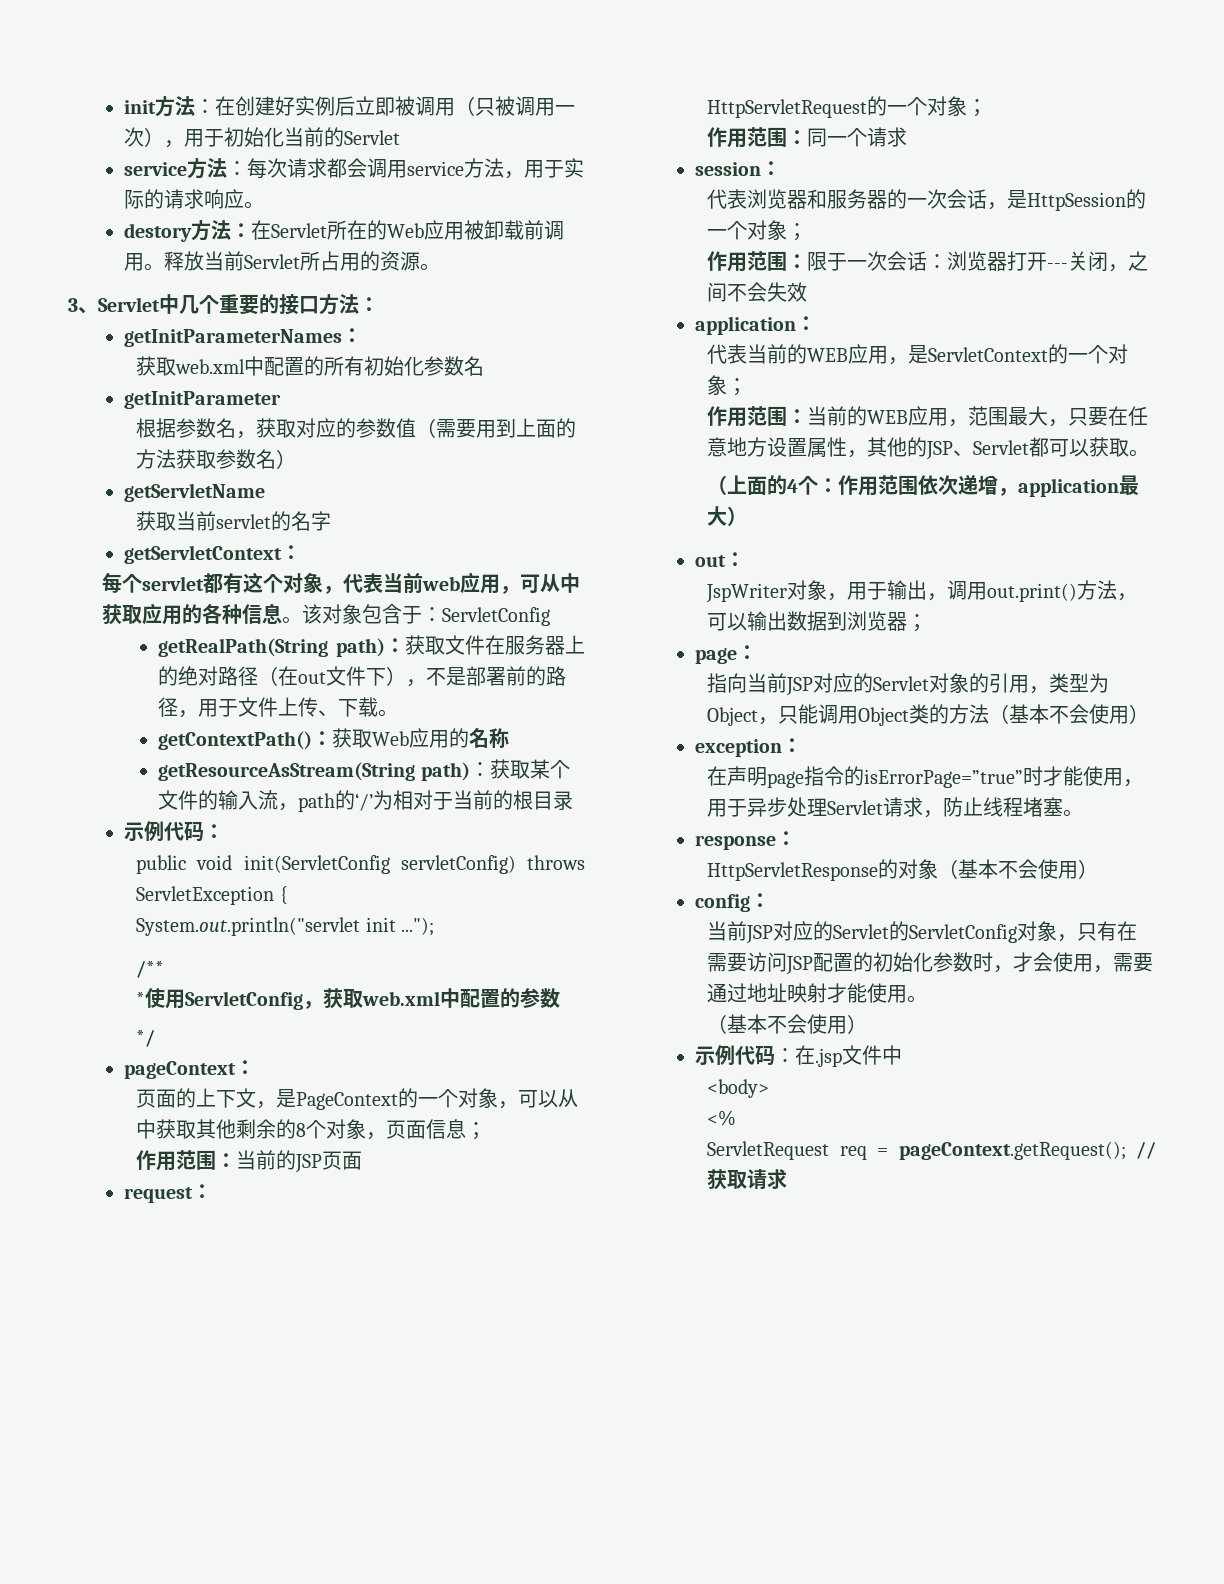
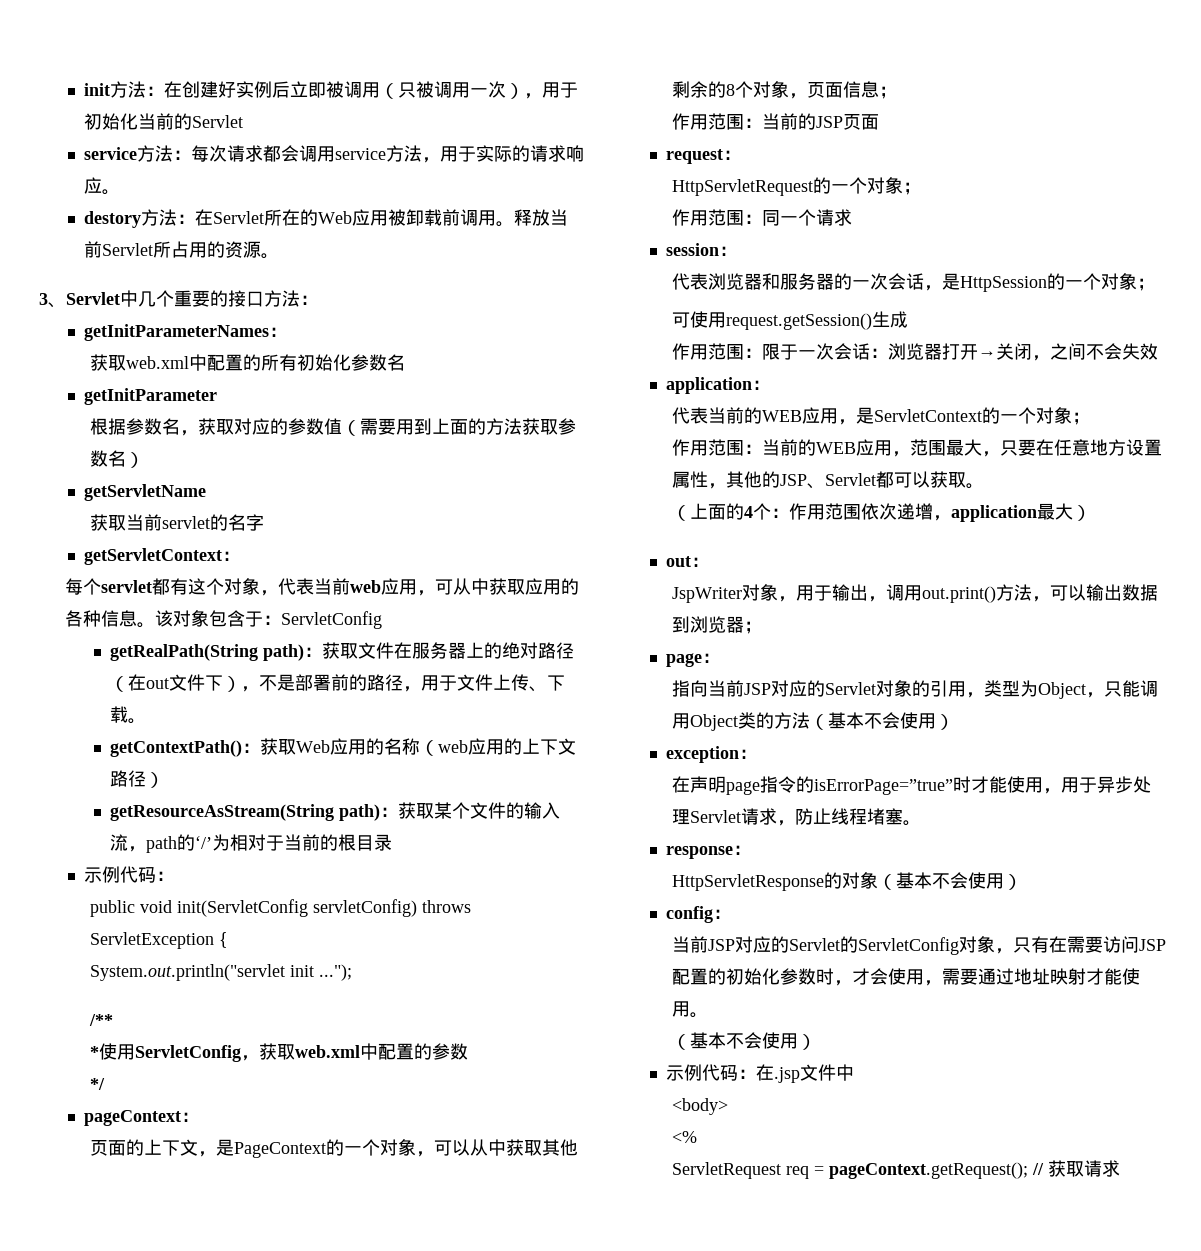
- getContextPath()：获取Web应用的名称
+ getContextPath()：获取Web应用的名称（web应用的上下文路径）
+ 可使用request.getSession()生成
- 作用范围：限于一次会话：浏览器打开---关闭，之间不会失效
+ 作用范围：限于一次会话：浏览器打开→关闭，之间不会失效

